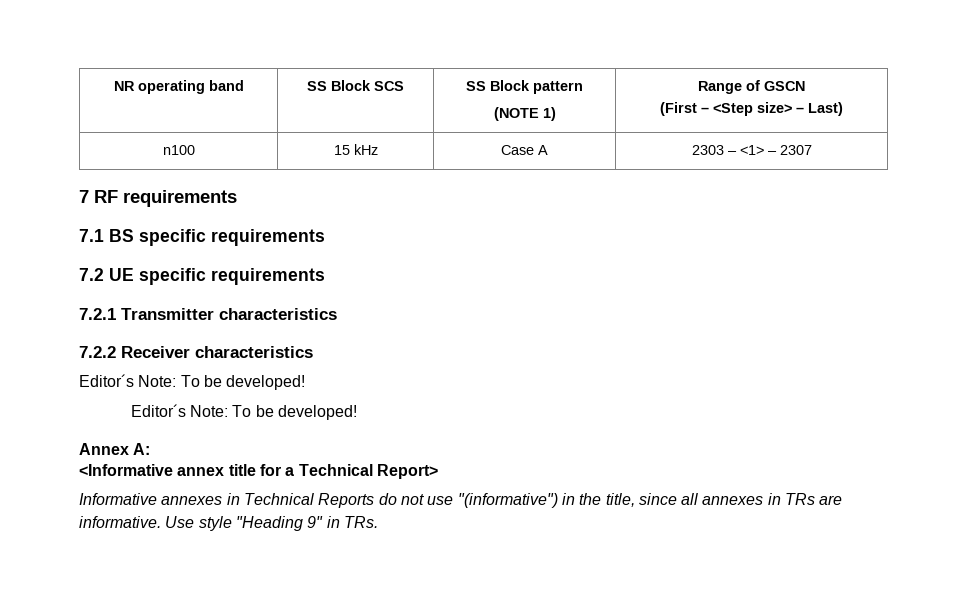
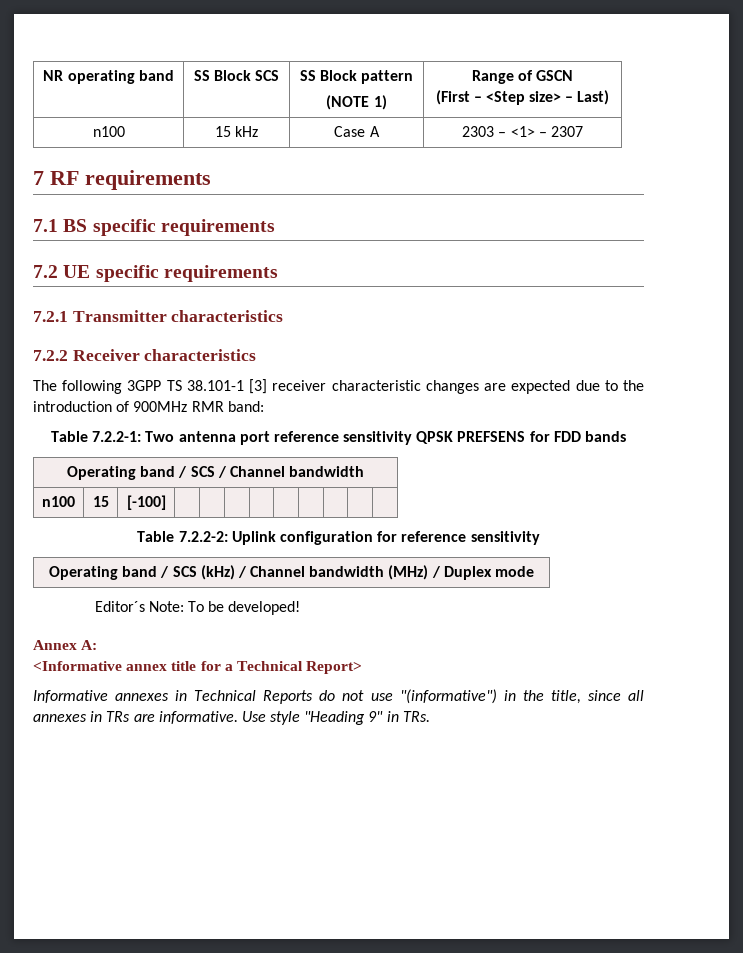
  7.2.2 Receiver characteristics
- Editor´s Note: To be developed!
+ The following 3GPP TS 38.101-1 [3] receiver characteristic changes are expected due to the introduction of 900MHz RMR band:
+ Table 7.2.2-1: Two antenna port reference sensitivity QPSK PREFSENS for FDD bands
+ Operating band / SCS / Channel bandwidth
+ n100 | 15 | [-100] | | | | | | | | |
+ Table 7.2.2-2: Uplink configuration for reference sensitivity
+ Operating band / SCS (kHz) / Channel bandwidth (MHz) / Duplex mode

